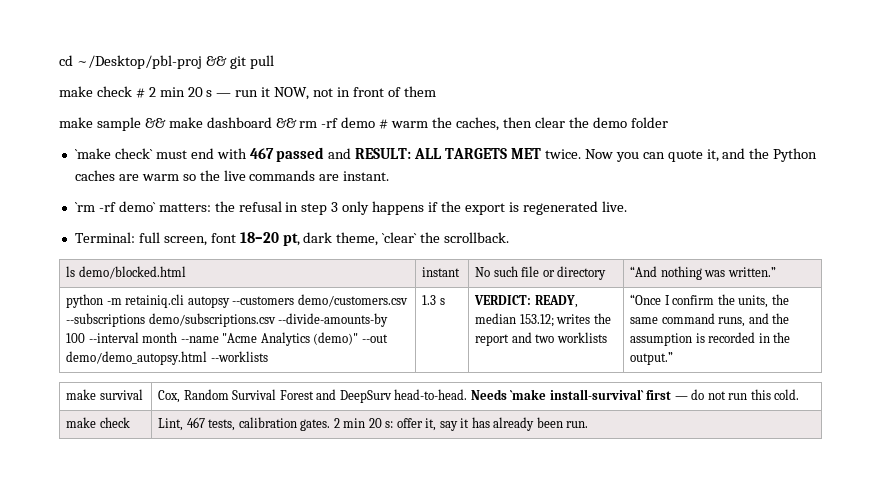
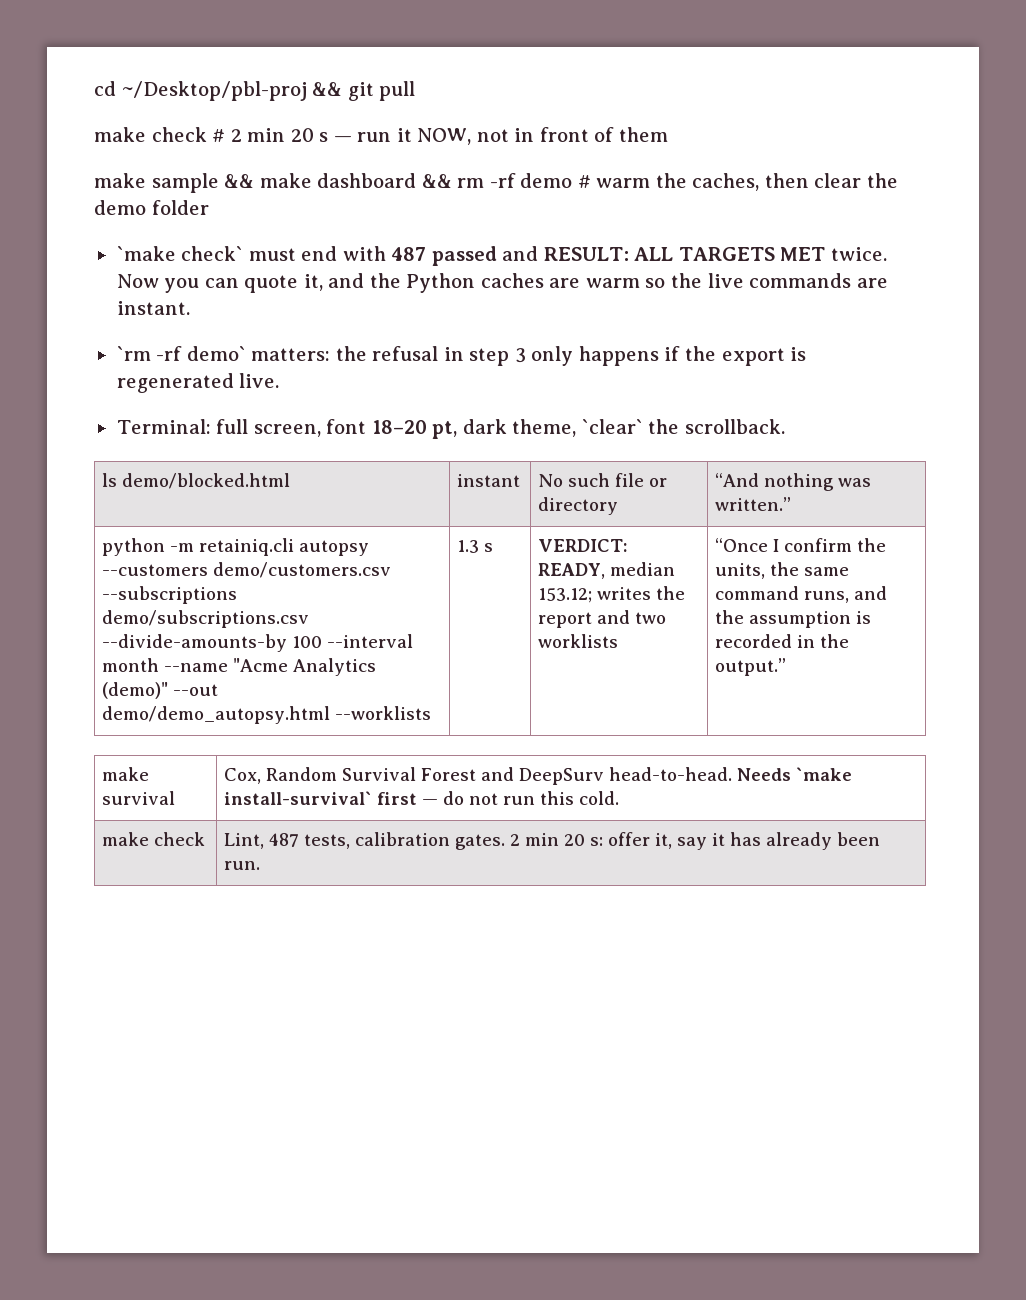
- `make check` must end with 467 passed and RESULT: ALL TARGETS MET twice.
+ `make check` must end with 487 passed and RESULT: ALL TARGETS MET twice.
- make check | Lint, 467 tests, calibration gates. 2 min 20 s: offer it, say it has already been run.
+ make check | Lint, 487 tests, calibration gates. 2 min 20 s: offer it, say it has already been run.

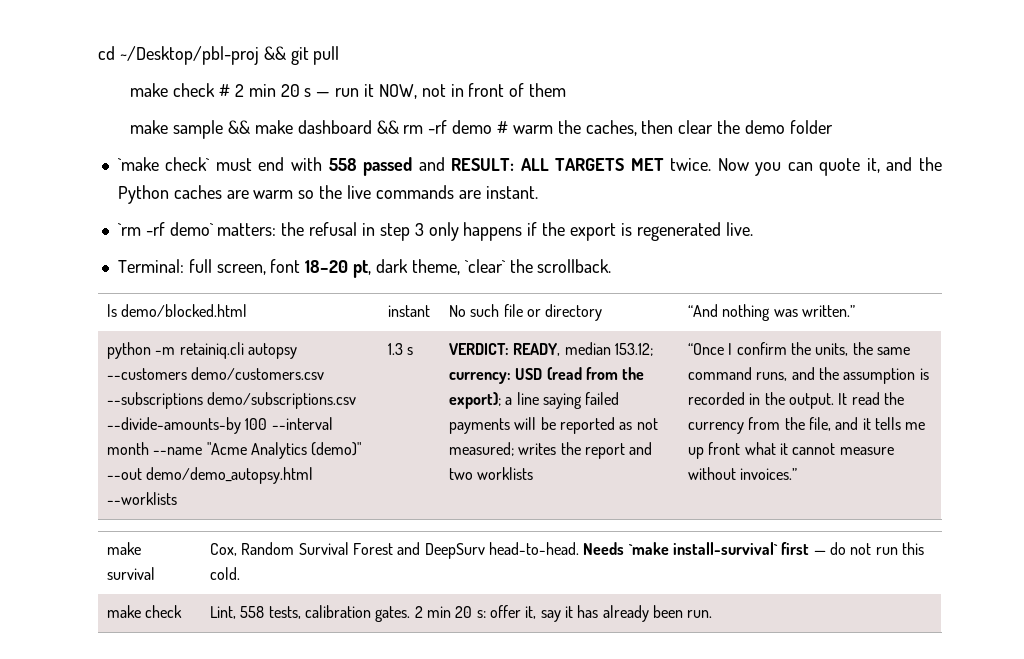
- `make check` must end with 487 passed and RESULT: ALL TARGETS MET twice.
+ `make check` must end with 558 passed and RESULT: ALL TARGETS MET twice.
- VERDICT: READY, median 153.12; writes the report and two worklists
+ VERDICT: READY, median 153.12; currency: USD (read from the export); a line saying failed payments will be reported as not measured; writes the report and two worklists
- “Once I confirm the units, the same command runs, and the assumption is recorded in the output.”
+ “Once I confirm the units, the same command runs, and the assumption is recorded in the output. It read the currency from the file, and it tells me up front what it cannot measure without invoices.”
- make check | Lint, 487 tests, calibration gates. 2 min 20 s: offer it, say it has already been run.
+ make check | Lint, 558 tests, calibration gates. 2 min 20 s: offer it, say it has already been run.

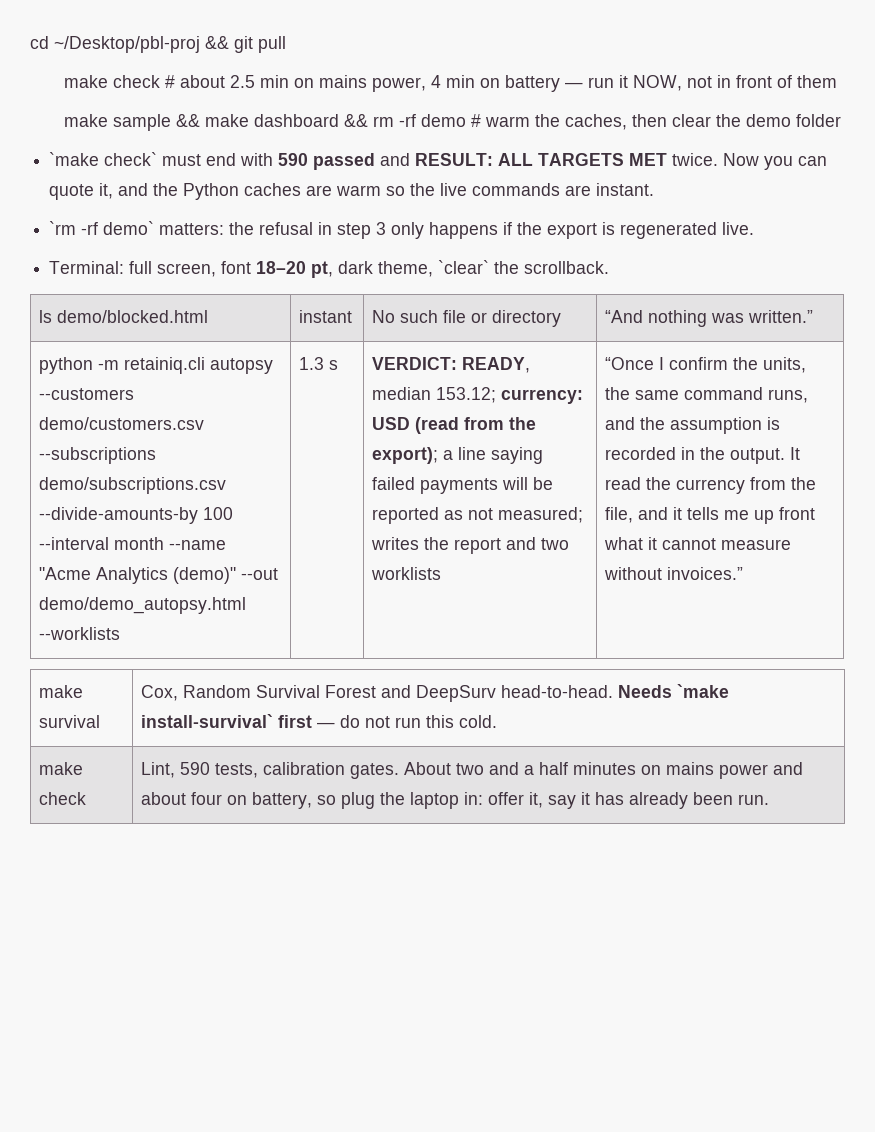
- make check # 2 min 20 s — run it NOW, not in front of them
+ make check # about 2.5 min on mains power, 4 min on battery — run it NOW, not in front of them
- `make check` must end with 558 passed and RESULT: ALL TARGETS MET twice.
+ `make check` must end with 590 passed and RESULT: ALL TARGETS MET twice.
- make check | Lint, 558 tests, calibration gates. 2 min 20 s: offer it, say it has already been run.
+ make check | Lint, 590 tests, calibration gates. About two and a half minutes on mains power and about four on battery, so plug the laptop in: offer it, say it has already been run.

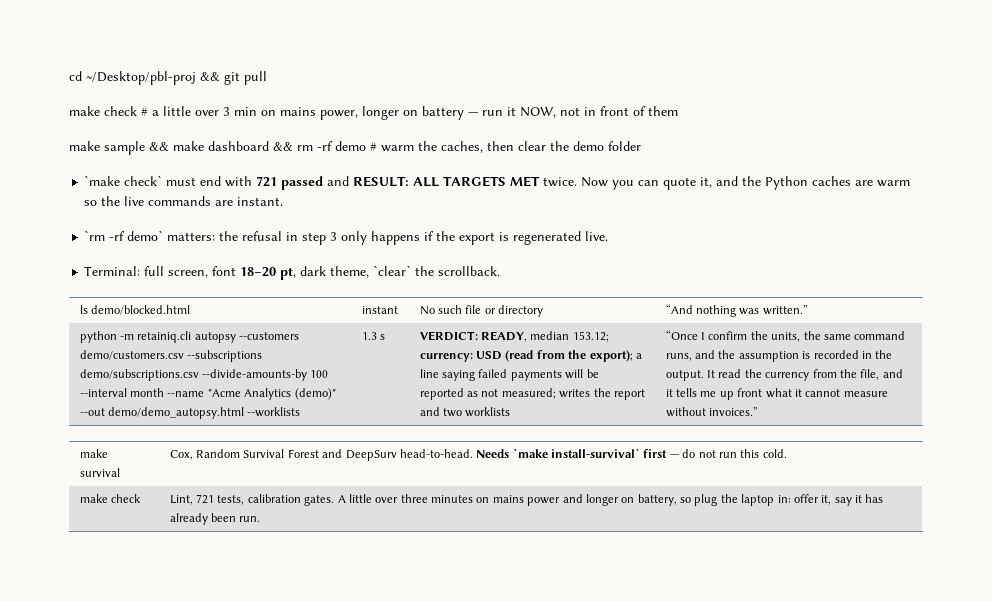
- make check # about 2.5 min on mains power, 4 min on battery — run it NOW, not in front of them
+ make check # a little over 3 min on mains power, longer on battery — run it NOW, not in front of them
- `make check` must end with 590 passed and RESULT: ALL TARGETS MET twice.
+ `make check` must end with 721 passed and RESULT: ALL TARGETS MET twice.
- make check | Lint, 590 tests, calibration gates. About two and a half minutes on mains power and about four on battery, so plug the laptop in: offer it, say it has already been run.
+ make check | Lint, 721 tests, calibration gates. A little over three minutes on mains power and longer on battery, so plug the laptop in: offer it, say it has already been run.

